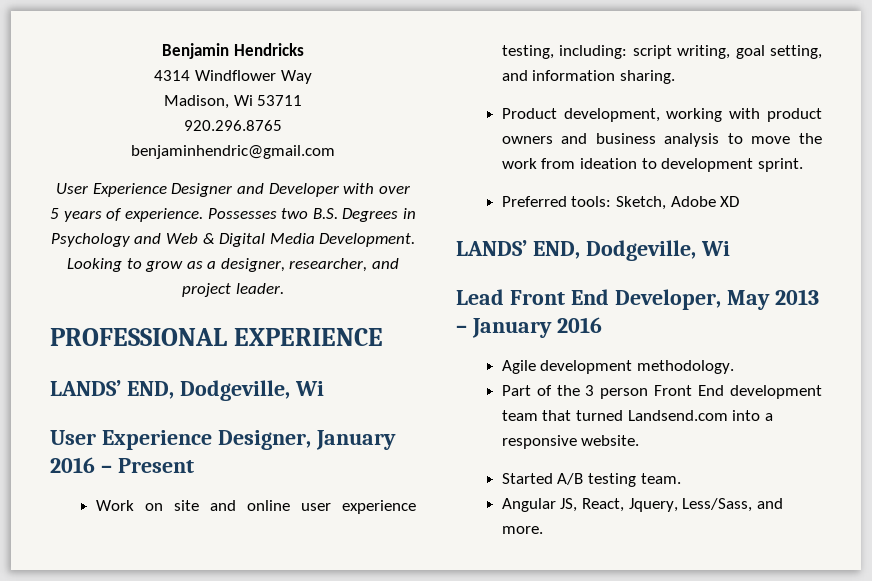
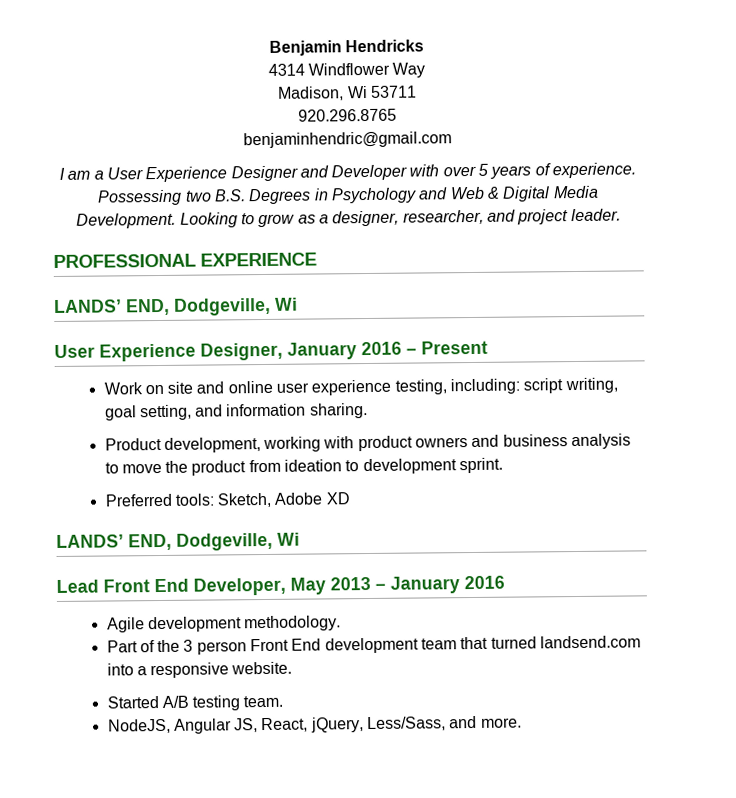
- User Experience Designer and Developer with over 5 years of experience.
+ I am a User Experience Designer and Developer with over 5 years of experience.
- Possesses two B.S. Degrees in Psychology and Web & Digital Media Development.
+ Possessing two B.S. Degrees in Psychology and Web & Digital Media Development.
- Product development, working with product owners and business analysis to move the work from ideation to development sprint.
+ Product development, working with product owners and business analysis to move the product from ideation to development sprint.
- Part of the 3 person Front End development team that turned Landsend.com into a responsive website.
+ Part of the 3 person Front End development team that turned landsend.com into a responsive website.
- Angular JS, React, Jquery, Less/Sass, and more.
+ NodeJS, Angular JS, React, jQuery, Less/Sass, and more.

